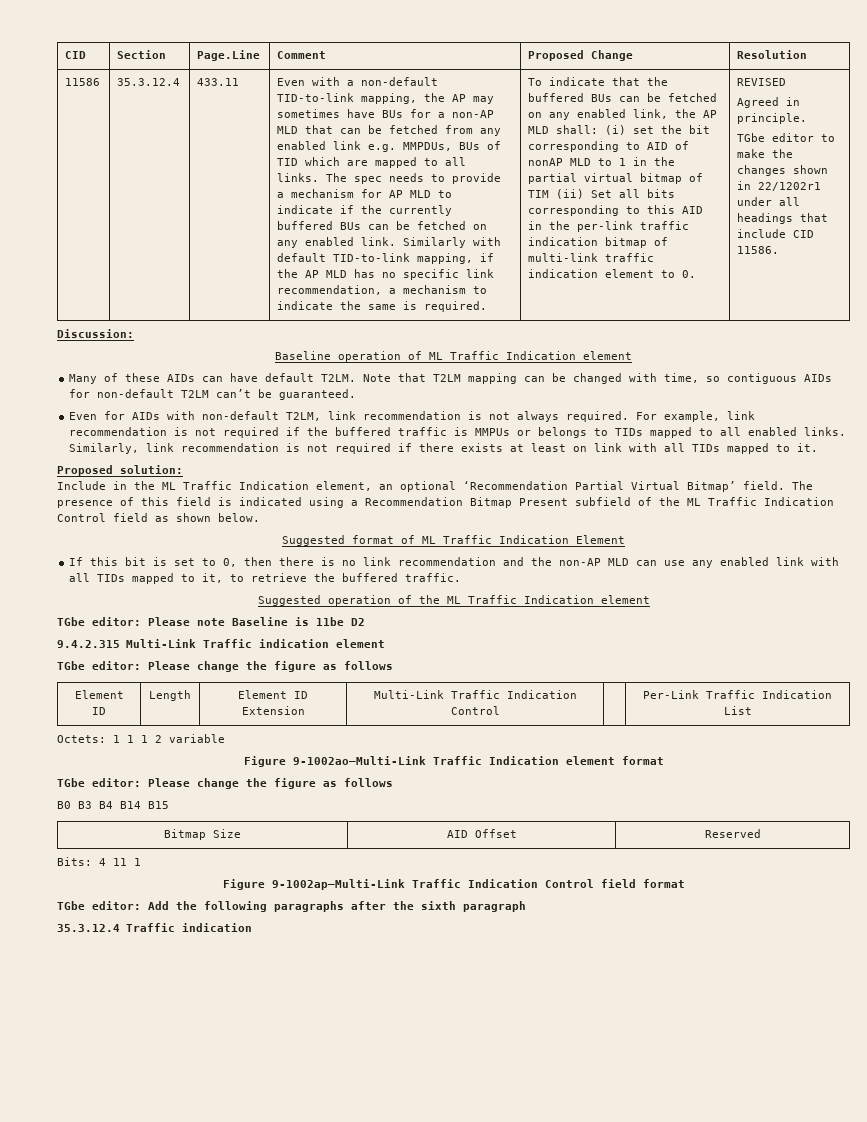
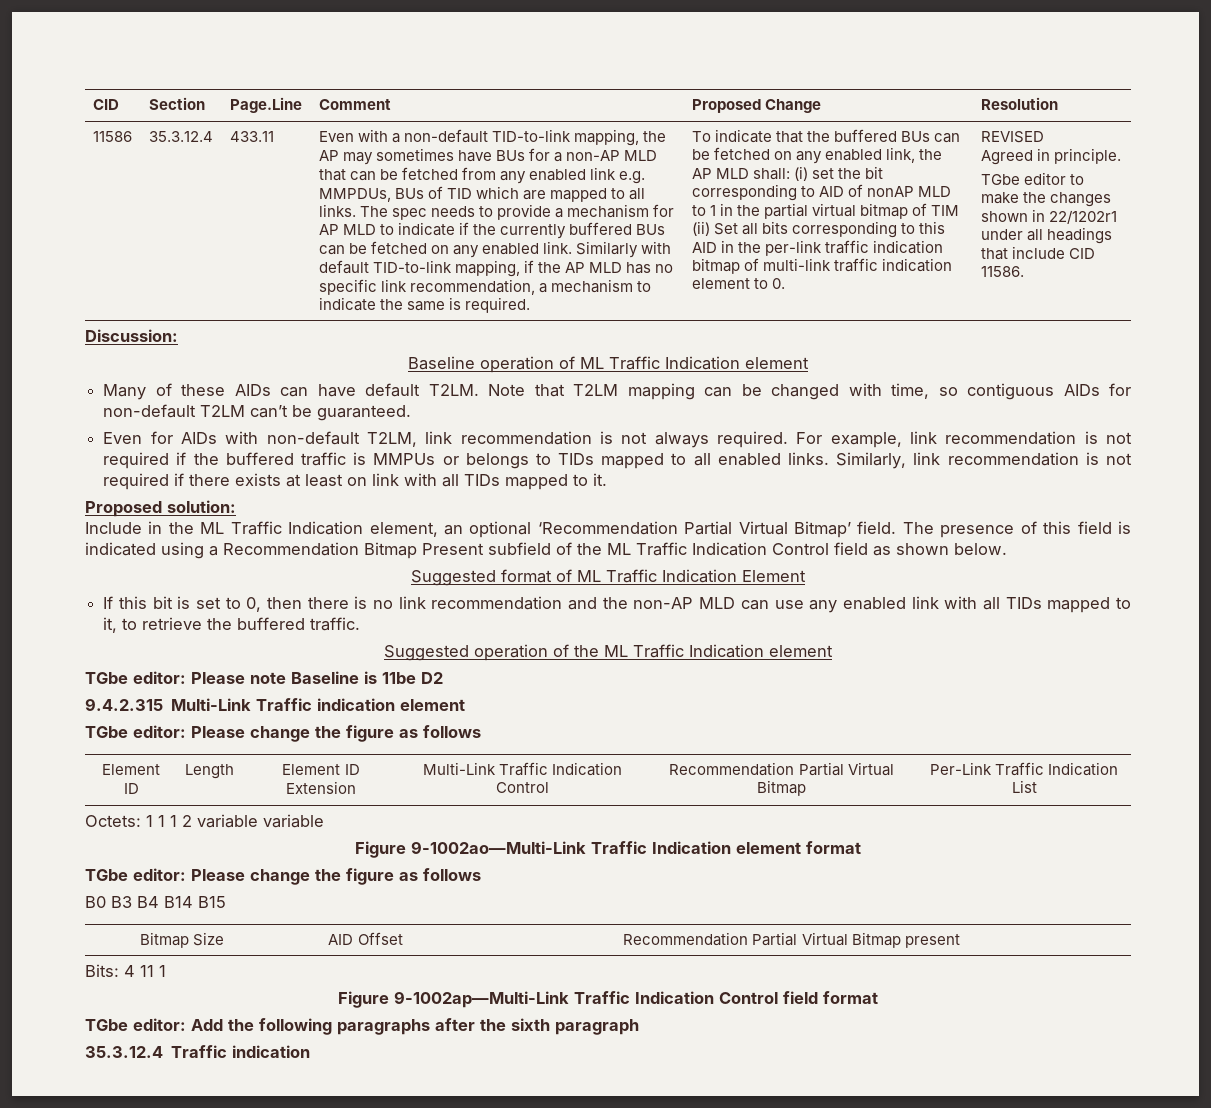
- Element ID | Length | Element ID Extension | Multi-Link Traffic Indication Control | | Per-Link Traffic Indication List
+ Element ID | Length | Element ID Extension | Multi-Link Traffic Indication Control | Recommendation Partial Virtual Bitmap | Per-Link Traffic Indication List
- Octets: 1 1 1 2 variable
+ Octets: 1 1 1 2 variable variable
- Bitmap Size | AID Offset | Reserved
+ Bitmap Size | AID Offset | Recommendation Partial Virtual Bitmap present

